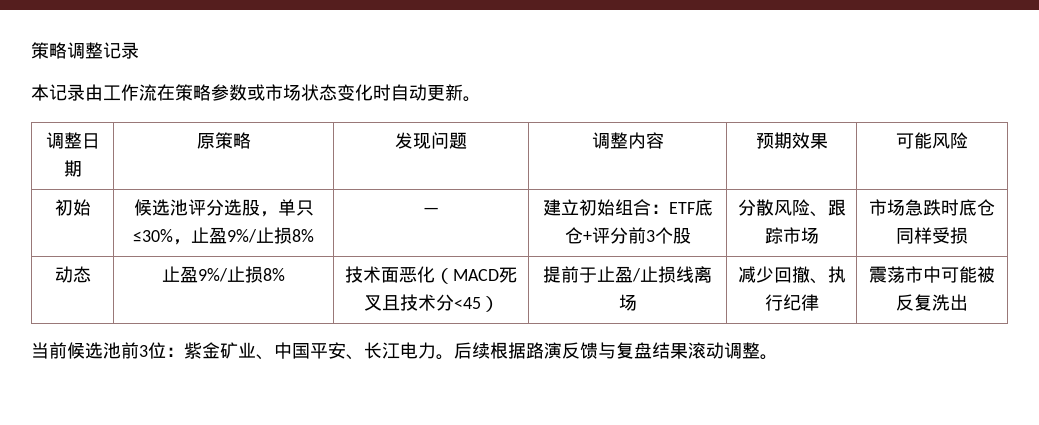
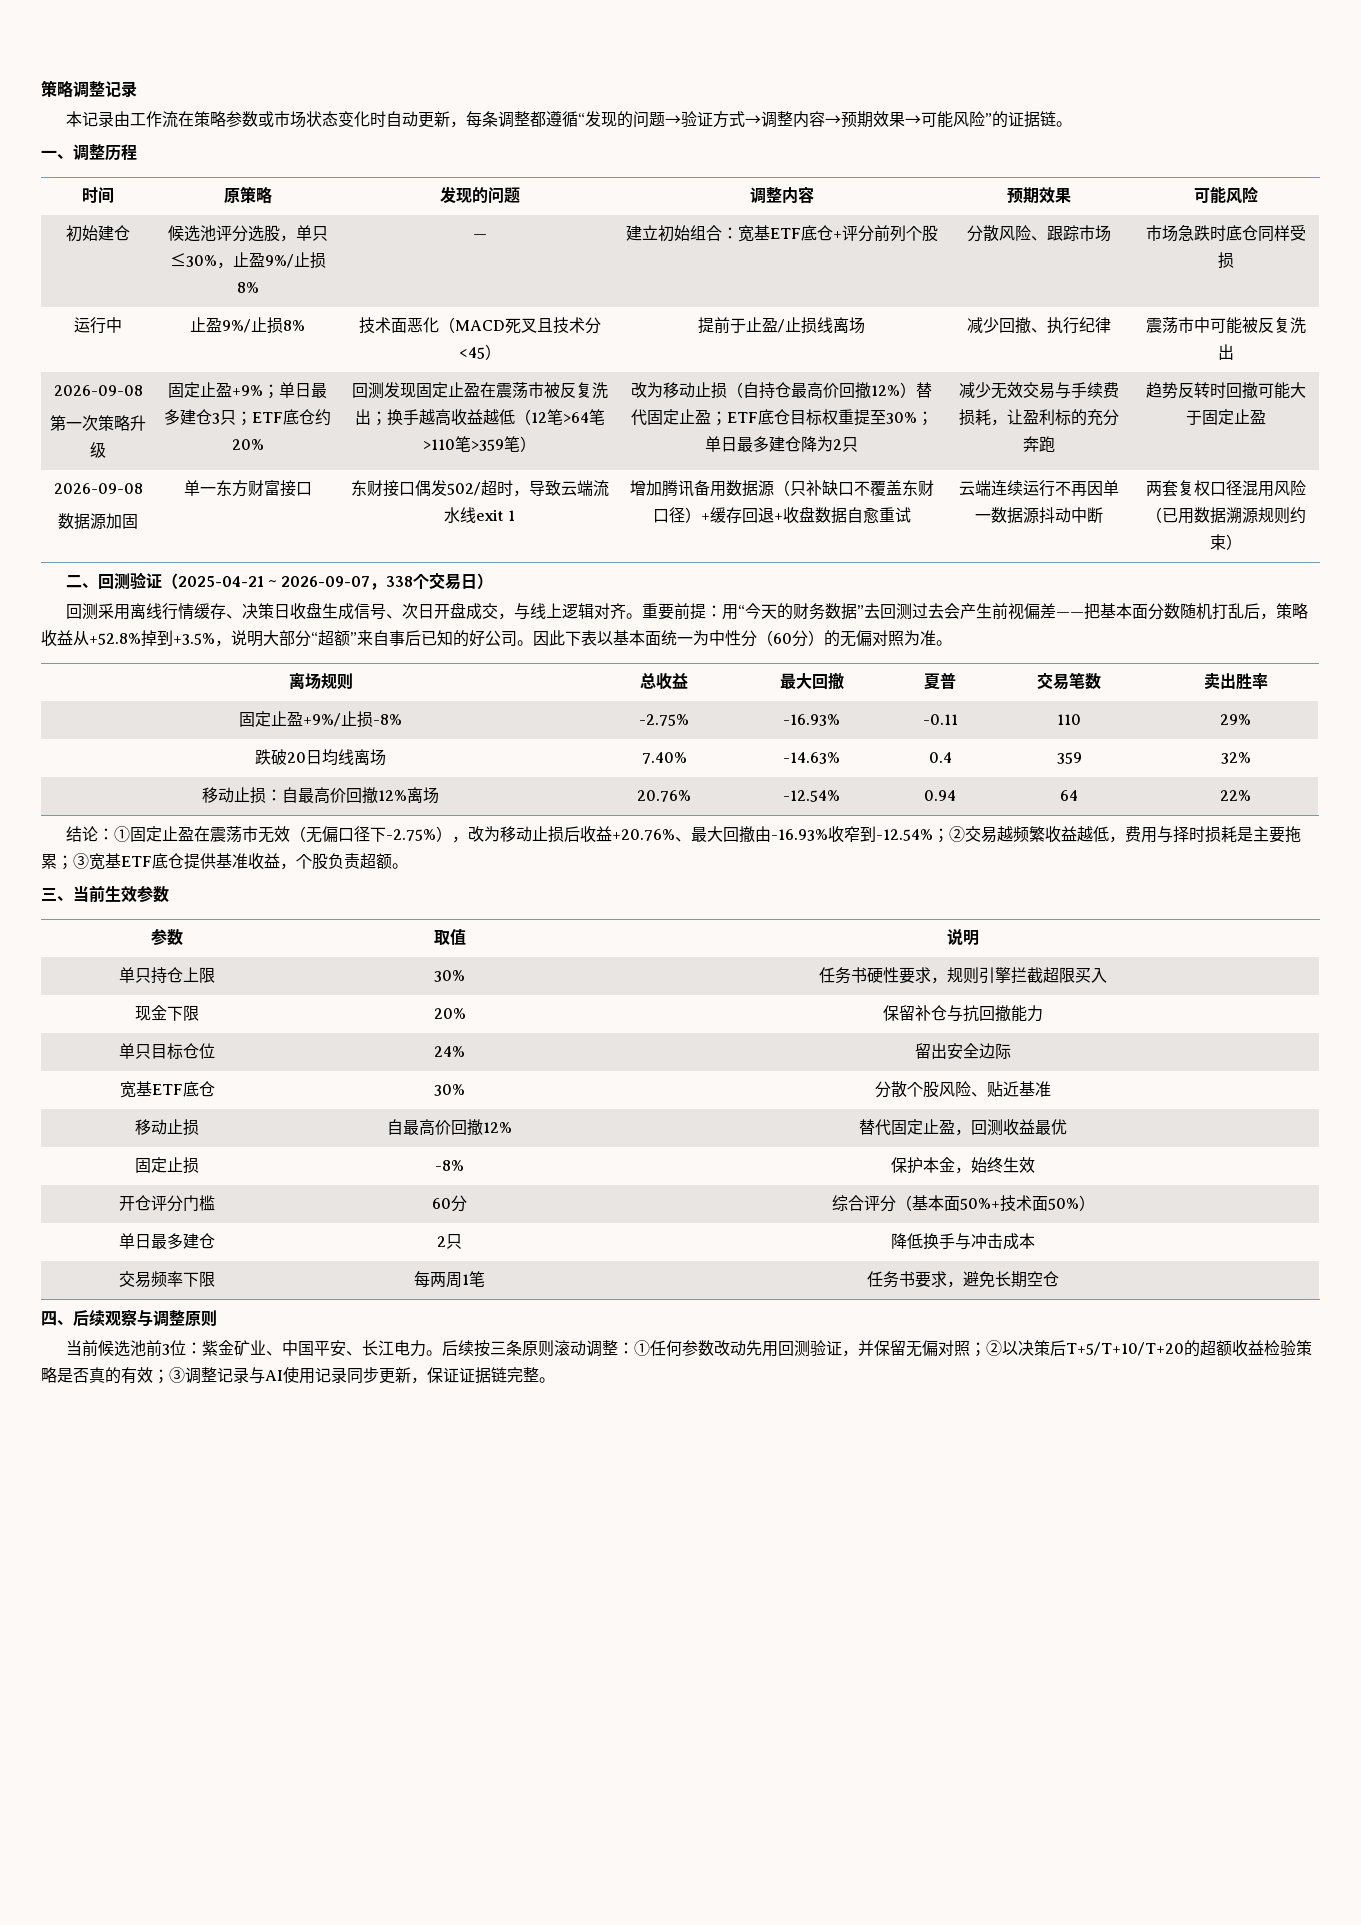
- 本记录由工作流在策略参数或市场状态变化时自动更新。
- 调整日期 | 原策略 | 发现问题 | 调整内容 | 预期效果 | 可能风险
+ 本记录由工作流在策略参数或市场状态变化时自动更新，每条调整都遵循“发现的问题→验证方式→调整内容→预期效果→可能风险”的证据链。
+ 一、调整历程
+ 时间 | 原策略 | 发现的问题 | 调整内容 | 预期效果 | 可能风险
- 初始 | 候选池评分选股，单只≤30%，止盈9%/止损8% | — | 建立初始组合：ETF底仓+评分前3个股 | 分散风险、跟踪市场 | 市场急跌时底仓同样受损
+ 初始建仓 | 候选池评分选股，单只≤30%，止盈9%/止损8% | — | 建立初始组合：宽基ETF底仓+评分前列个股 | 分散风险、跟踪市场 | 市场急跌时底仓同样受损
- 动态 | 止盈9%/止损8% | 技术面恶化（MACD死叉且技术分<45） | 提前于止盈/止损线离场 | 减少回撤、执行纪律 | 震荡市中可能被反复洗出
+ 运行中 | 止盈9%/止损8% | 技术面恶化（MACD死叉且技术分<45） | 提前于止盈/止损线离场 | 减少回撤、执行纪律 | 震荡市中可能被反复洗出
+ 2026-09-08
+ 第一次策略升级 | 固定止盈+9%；单日最多建仓3只；ETF底仓约20% | 回测发现固定止盈在震荡市被反复洗出；换手越高收益越低（12笔>64笔>110笔>359笔） | 改为移动止损（自持仓最高价回撤12%）替代固定止盈；ETF底仓目标权重提至30%；单日最多建仓降为2只 | 减少无效交易与手续费损耗，让盈利标的充分奔跑 | 趋势反转时回撤可能大于固定止盈
+ 2026-09-08
+ 数据源加固 | 单一东方财富接口 | 东财接口偶发502/超时，导致云端流水线exit 1 | 增加腾讯备用数据源（只补缺口不覆盖东财口径）+缓存回退+收盘数据自愈重试 | 云端连续运行不再因单一数据源抖动中断 | 两套复权口径混用风险（已用数据溯源规则约束）
+ 二、回测验证（2025-04-21 ~ 2026-09-07，338个交易日）
+ 回测采用离线行情缓存、决策日收盘生成信号、次日开盘成交，与线上逻辑对齐。重要前提：用“今天的财务数据”去回测过去会产生前视偏差——把基本面分数随机打乱后，策略收益从+52.8%掉到+3.5%，说明大部分“超额”来自事后已知的好公司。因此下表以基本面统一为中性分（60分）的无偏对照为准。
+ 离场规则 | 总收益 | 最大回撤 | 夏普 | 交易笔数 | 卖出胜率
+ 固定止盈+9%/止损-8% | -2.75% | -16.93% | -0.11 | 110 | 29%
+ 跌破20日均线离场 | 7.40% | -14.63% | 0.4 | 359 | 32%
+ 移动止损：自最高价回撤12%离场 | 20.76% | -12.54% | 0.94 | 64 | 22%
+ 结论：①固定止盈在震荡市无效（无偏口径下-2.75%），改为移动止损后收益+20.76%、最大回撤由-16.93%收窄到-12.54%；②交易越频繁收益越低，费用与择时损耗是主要拖累；③宽基ETF底仓提供基准收益，个股负责超额。
+ 三、当前生效参数
+ 参数 | 取值 | 说明
+ 单只持仓上限 | 30% | 任务书硬性要求，规则引擎拦截超限买入
+ 现金下限 | 20% | 保留补仓与抗回撤能力
+ 单只目标仓位 | 24% | 留出安全边际
+ 宽基ETF底仓 | 30% | 分散个股风险、贴近基准
+ 移动止损 | 自最高价回撤12% | 替代固定止盈，回测收益最优
+ 固定止损 | -8% | 保护本金，始终生效
+ 开仓评分门槛 | 60分 | 综合评分（基本面50%+技术面50%）
+ 单日最多建仓 | 2只 | 降低换手与冲击成本
+ 交易频率下限 | 每两周1笔 | 任务书要求，避免长期空仓
+ 四、后续观察与调整原则
- 后续根据路演反馈与复盘结果滚动调整。
+ 后续按三条原则滚动调整：①任何参数改动先用回测验证，并保留无偏对照；②以决策后T+5/T+10/T+20的超额收益检验策略是否真的有效；③调整记录与AI使用记录同步更新，保证证据链完整。

